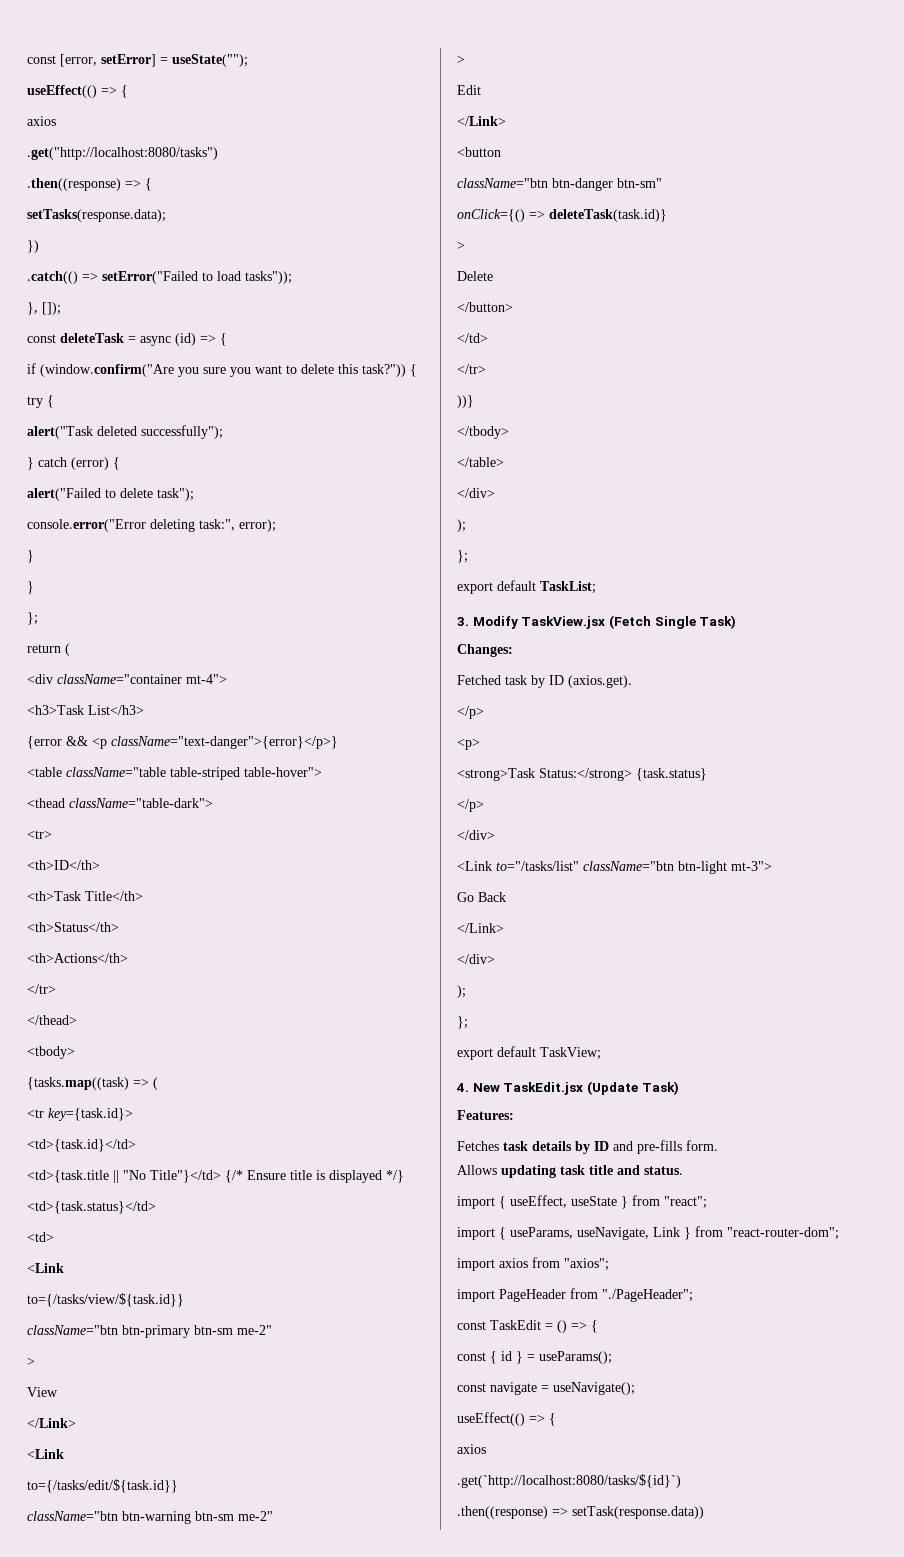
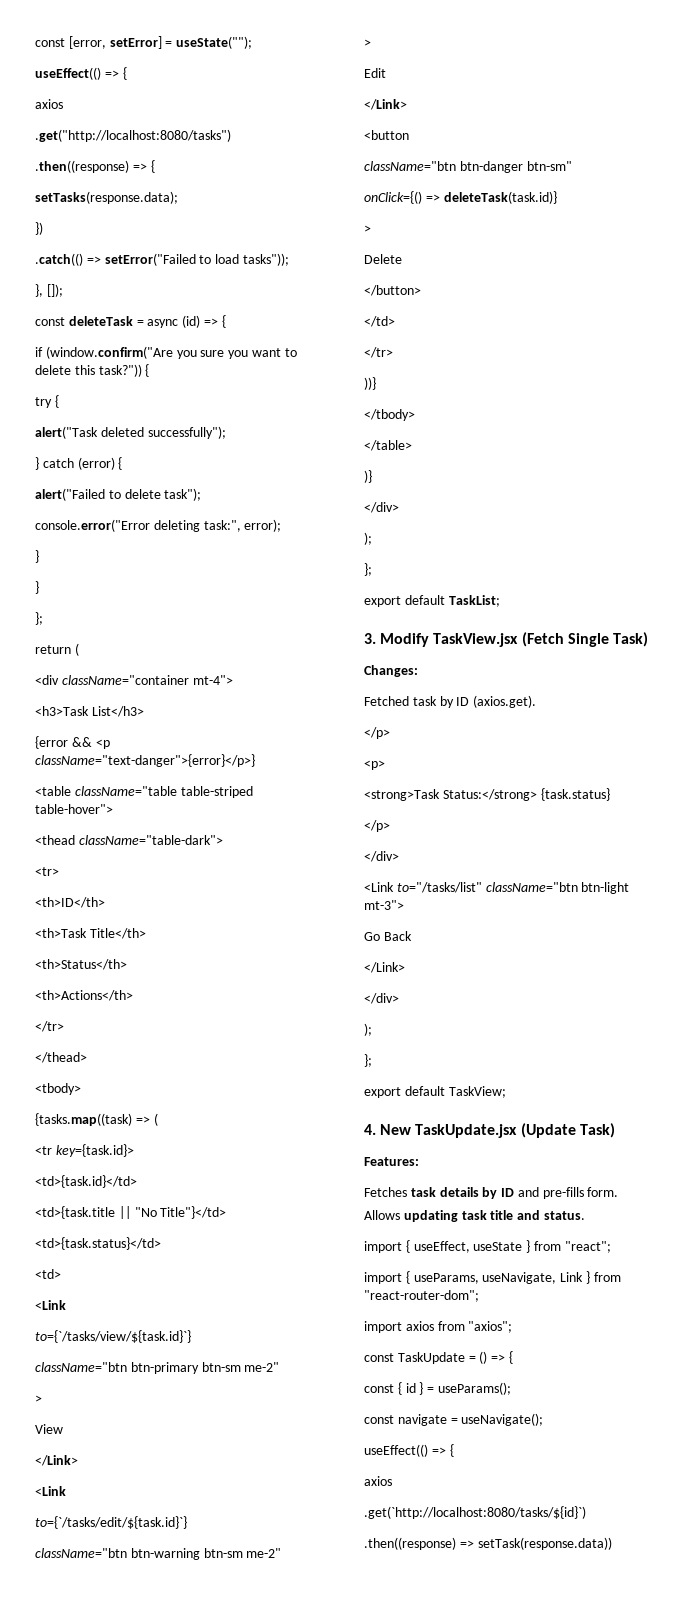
- <td>{task.title || "No Title"}</td> {/* Ensure title is displayed */}
+ <td>{task.title || "No Title"}</td>
- to={/tasks/view/${task.id}}
+ to={`/tasks/view/${task.id}`}
- to={/tasks/edit/${task.id}}
+ to={`/tasks/edit/${task.id}`}
+ )}
- 4. New TaskEdit.jsx (Update Task)
+ 4. New TaskUpdate.jsx (Update Task)
- import PageHeader from "./PageHeader";
- const TaskEdit = () => {
+ const TaskUpdate = () => {

